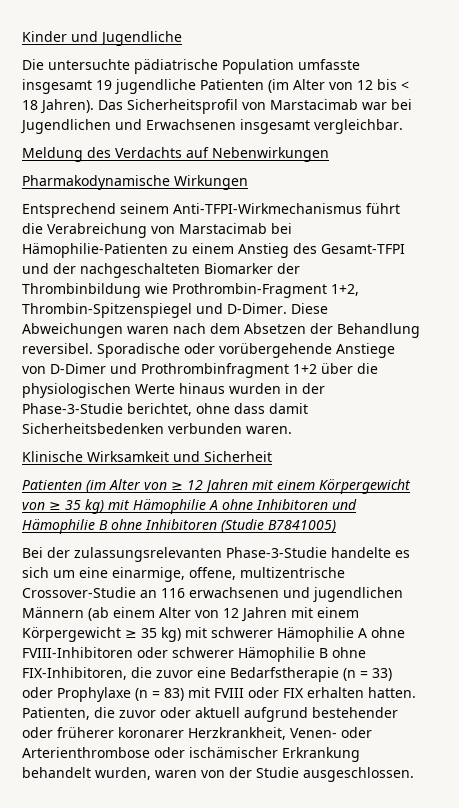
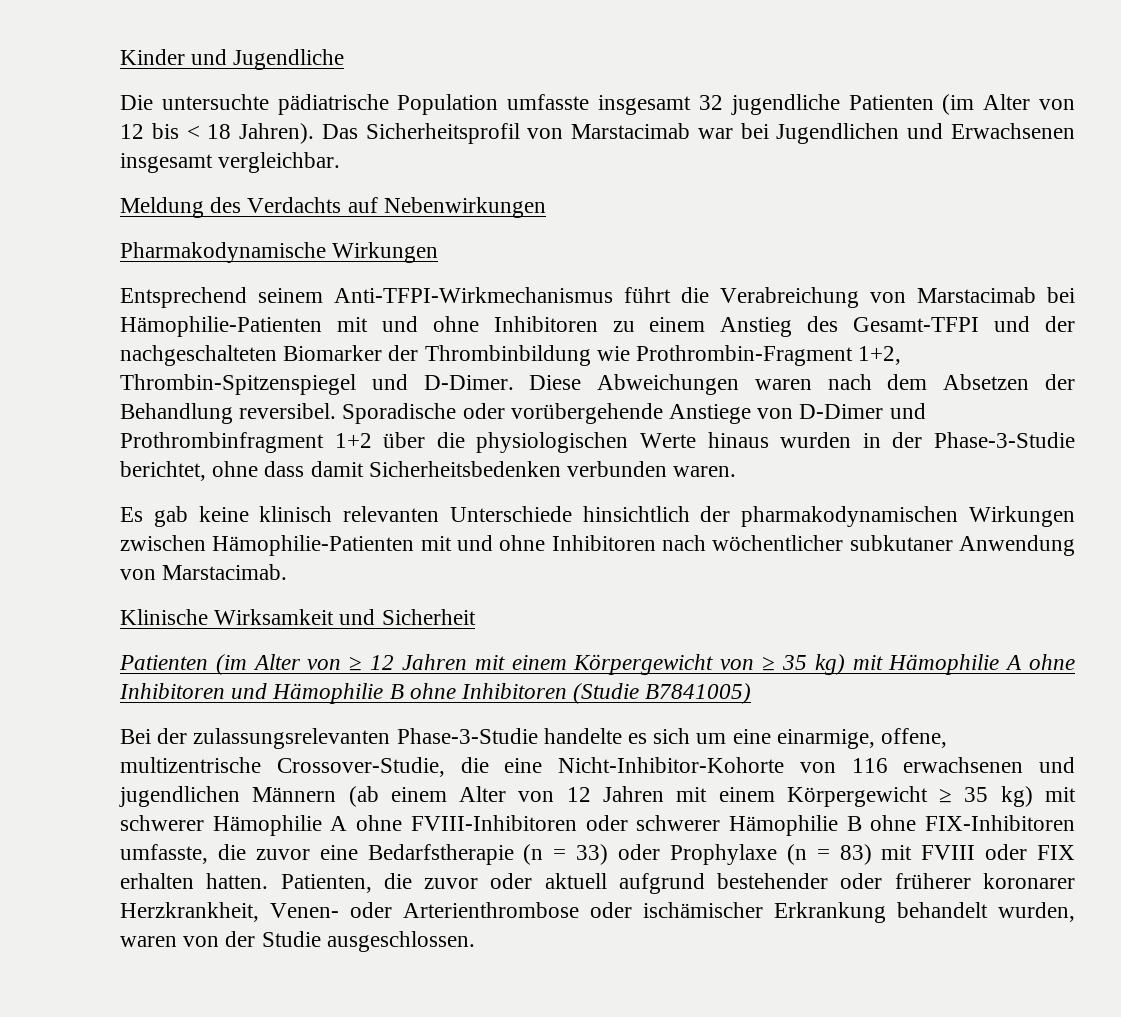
- Die untersuchte pädiatrische Population umfasste insgesamt 19 jugendliche Patienten (im Alter von 12 bis < 18 Jahren).
+ Die untersuchte pädiatrische Population umfasste insgesamt 32 jugendliche Patienten (im Alter von 12 bis < 18 Jahren).
- Entsprechend seinem Anti-TFPI-Wirkmechanismus führt die Verabreichung von Marstacimab bei Hämophilie-Patienten zu einem Anstieg des Gesamt-TFPI und der nachgeschalteten Biomarker der Thrombinbildung wie Prothrombin-Fragment 1+2, Thrombin-Spitzenspiegel und D-Dimer.
+ Entsprechend seinem Anti-TFPI-Wirkmechanismus führt die Verabreichung von Marstacimab bei Hämophilie-Patienten mit und ohne Inhibitoren zu einem Anstieg des Gesamt-TFPI und der nachgeschalteten Biomarker der Thrombinbildung wie Prothrombin-Fragment 1+2, Thrombin-Spitzenspiegel und D-Dimer.
+ Es gab keine klinisch relevanten Unterschiede hinsichtlich der pharmakodynamischen Wirkungen zwischen Hämophilie-Patienten mit und ohne Inhibitoren nach wöchentlicher subkutaner Anwendung von Marstacimab.
- Bei der zulassungsrelevanten Phase-3-Studie handelte es sich um eine einarmige, offene, multizentrische Crossover-Studie an 116 erwachsenen und jugendlichen Männern (ab einem Alter von 12 Jahren mit einem Körpergewicht ≥ 35 kg) mit schwerer Hämophilie A ohne FVIII-Inhibitoren oder schwerer Hämophilie B ohne FIX-Inhibitoren, die zuvor eine Bedarfstherapie (n = 33) oder Prophylaxe (n = 83) mit FVIII oder FIX erhalten hatten.
+ Bei der zulassungsrelevanten Phase-3-Studie handelte es sich um eine einarmige, offene, multizentrische Crossover-Studie, die eine Nicht-Inhibitor-Kohorte von 116 erwachsenen und jugendlichen Männern (ab einem Alter von 12 Jahren mit einem Körpergewicht ≥ 35 kg) mit schwerer Hämophilie A ohne FVIII-Inhibitoren oder schwerer Hämophilie B ohne FIX-Inhibitoren umfasste, die zuvor eine Bedarfstherapie (n = 33) oder Prophylaxe (n = 83) mit FVIII oder FIX erhalten hatten.

